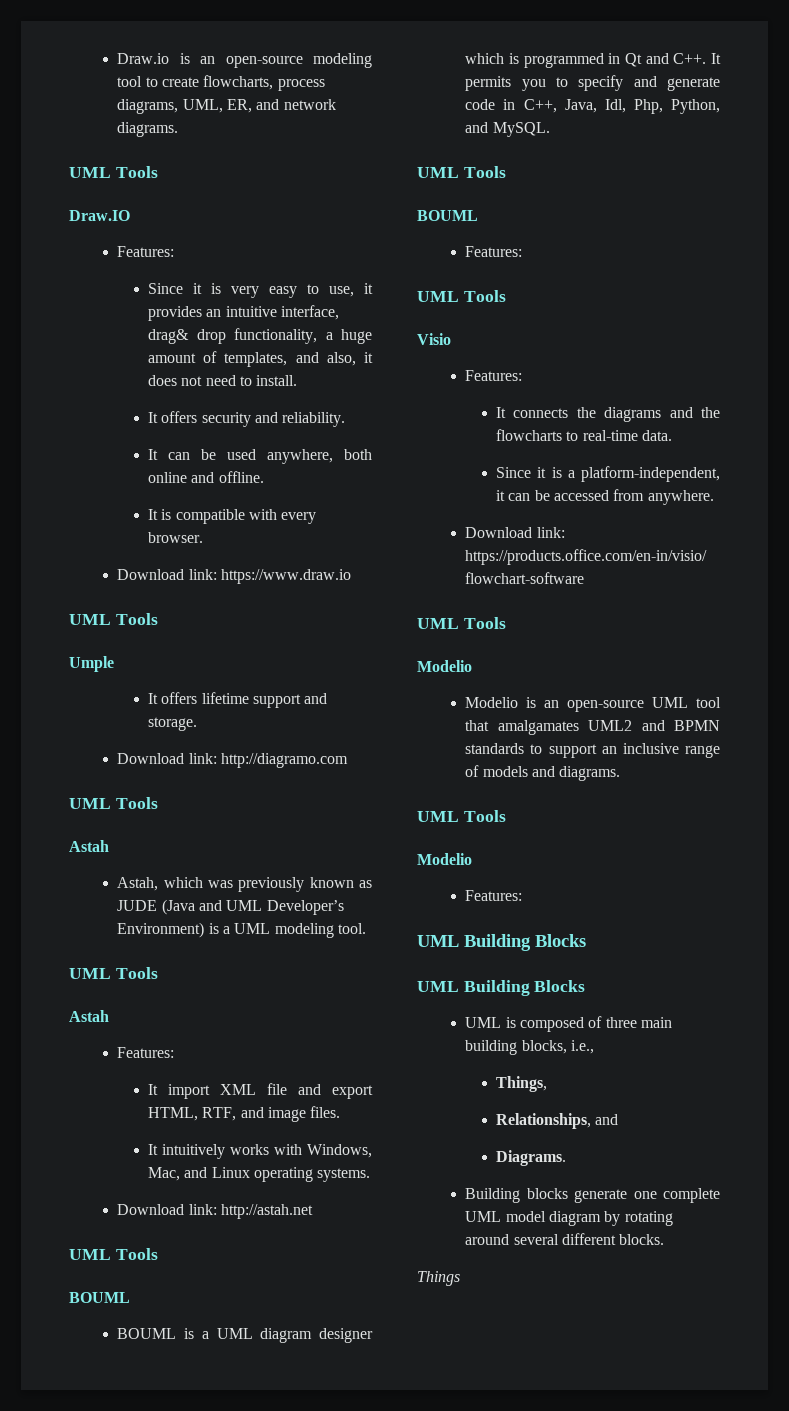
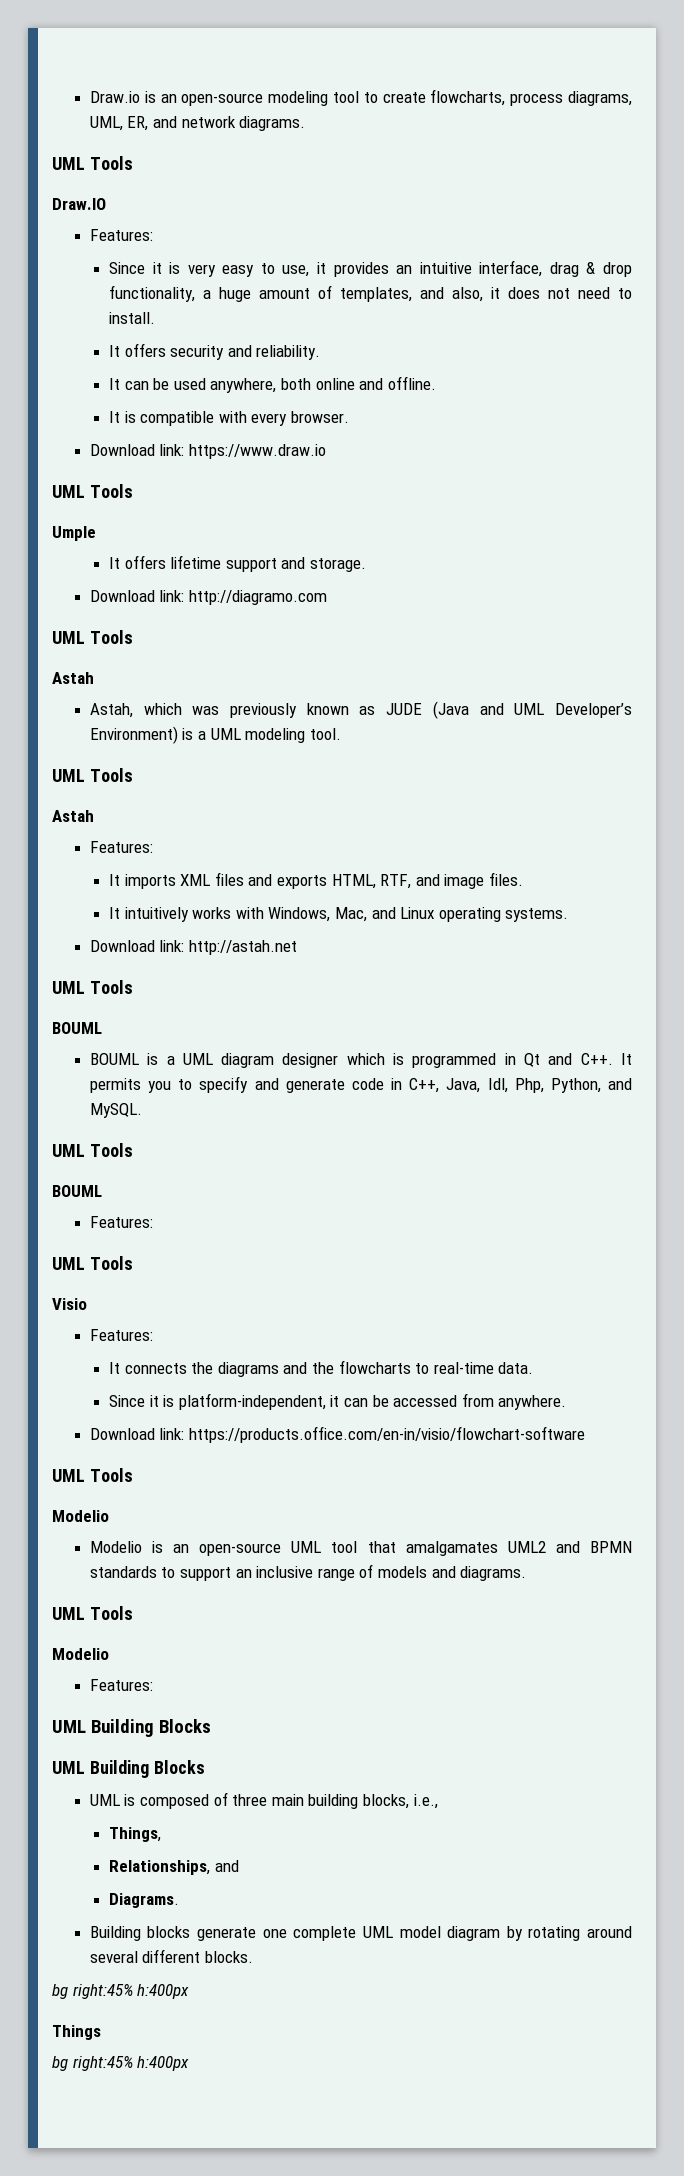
- Since it is very easy to use, it provides an intuitive interface, drag& drop functionality, a huge amount of templates, and also, it does not need to install.
+ Since it is very easy to use, it provides an intuitive interface, drag & drop functionality, a huge amount of templates, and also, it does not need to install.
- It import XML file and export HTML, RTF, and image files.
+ It imports XML files and exports HTML, RTF, and image files.
- Since it is a platform-independent, it can be accessed from anywhere.
+ Since it is platform-independent, it can be accessed from anywhere.
  Building blocks generate one complete UML model diagram by rotating around several different blocks.
+ bg right:45% h:400px
  Things
+ bg right:45% h:400px

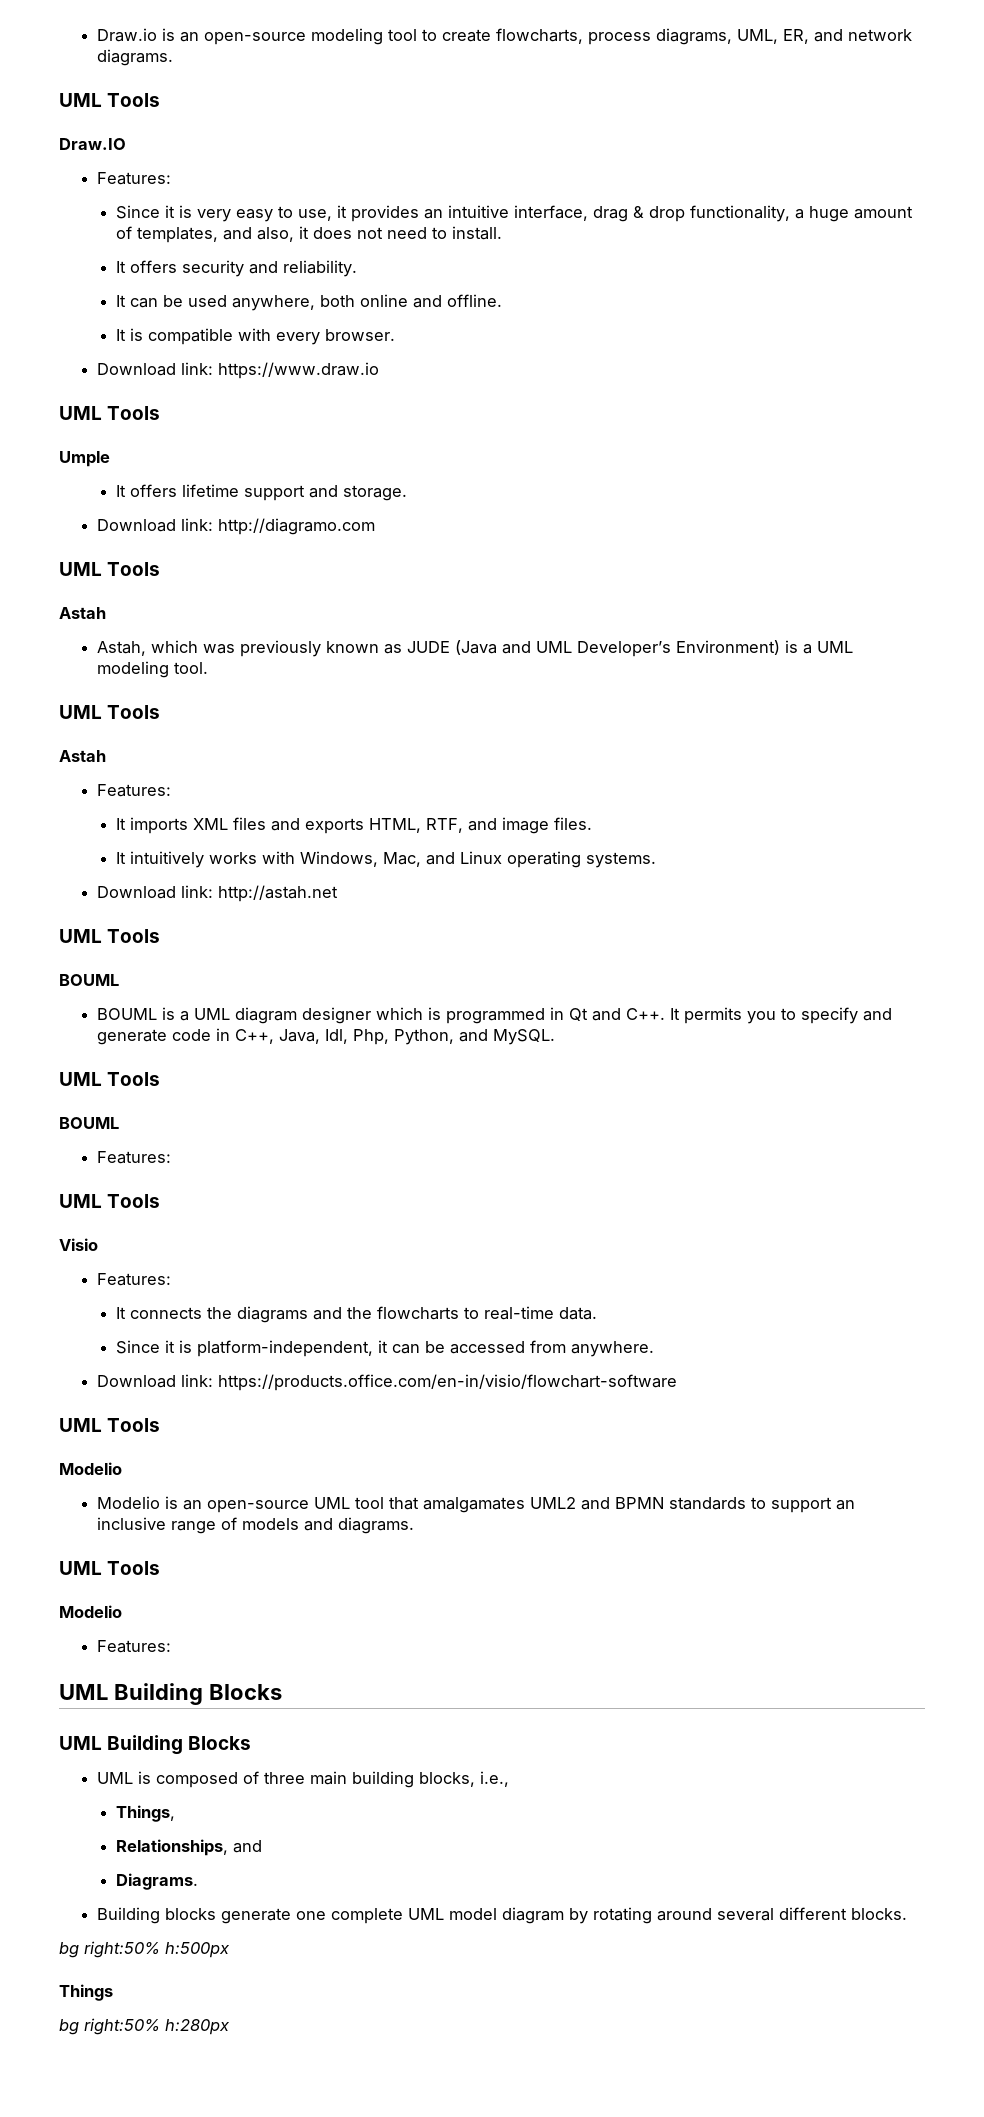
  Building blocks generate one complete UML model diagram by rotating around several different blocks.
- bg right:45% h:400px
+ bg right:50% h:500px
  Things
- bg right:45% h:400px
+ bg right:50% h:280px

